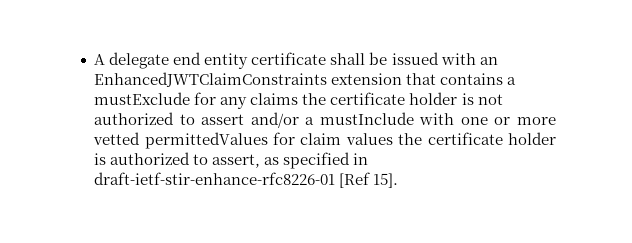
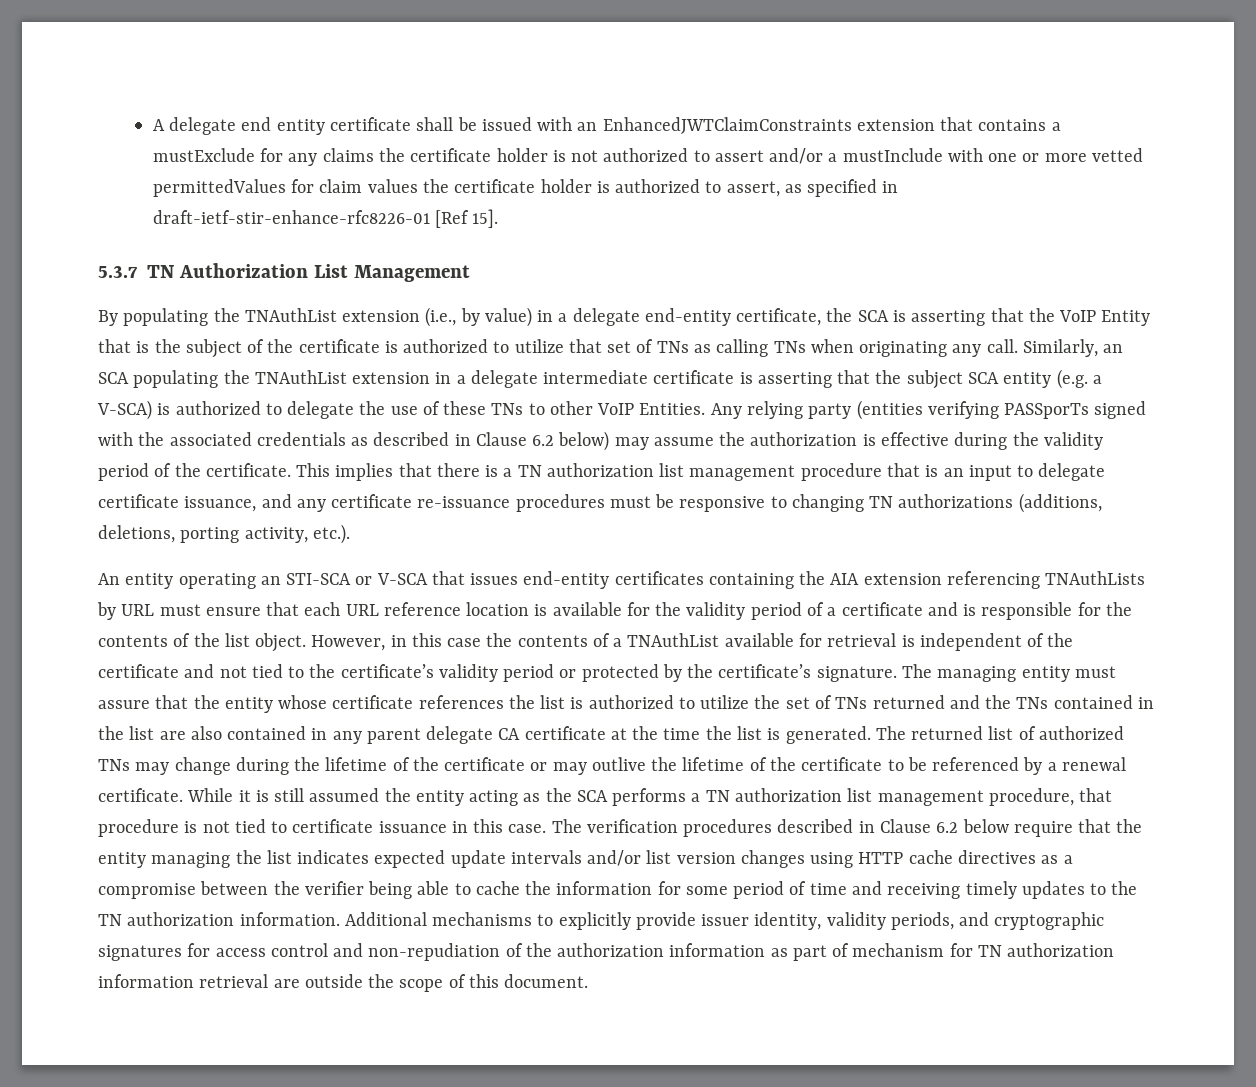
+ 5.3.7 TN Authorization List Management
+ By populating the TNAuthList extension (i.e., by value) in a delegate end-entity certificate, the SCA is asserting that the VoIP Entity that is the subject of the certificate is authorized to utilize that set of TNs as calling TNs when originating any call. Similarly, an SCA populating the TNAuthList extension in a delegate intermediate certificate is asserting that the subject SCA entity (e.g. a V-SCA) is authorized to delegate the use of these TNs to other VoIP Entities. Any relying party (entities verifying PASSporTs signed with the associated credentials as described in Clause 6.2 below) may assume the authorization is effective during the validity period of the certificate. This implies that there is a TN authorization list management procedure that is an input to delegate certificate issuance, and any certificate re-issuance procedures must be responsive to changing TN authorizations (additions, deletions, porting activity, etc.).
+ An entity operating an STI-SCA or V-SCA that issues end-entity certificates containing the AIA extension referencing TNAuthLists by URL must ensure that each URL reference location is available for the validity period of a certificate and is responsible for the contents of the list object. However, in this case the contents of a TNAuthList available for retrieval is independent of the certificate and not tied to the certificate’s validity period or protected by the certificate’s signature. The managing entity must assure that the entity whose certificate references the list is authorized to utilize the set of TNs returned and the TNs contained in the list are also contained in any parent delegate CA certificate at the time the list is generated. The returned list of authorized TNs may change during the lifetime of the certificate or may outlive the lifetime of the certificate to be referenced by a renewal certificate. While it is still assumed the entity acting as the SCA performs a TN authorization list management procedure, that procedure is not tied to certificate issuance in this case. The verification procedures described in Clause 6.2 below require that the entity managing the list indicates expected update intervals and/or list version changes using HTTP cache directives as a compromise between the verifier being able to cache the information for some period of time and receiving timely updates to the TN authorization information. Additional mechanisms to explicitly provide issuer identity, validity periods, and cryptographic signatures for access control and non-repudiation of the authorization information as part of mechanism for TN authorization information retrieval are outside the scope of this document.

